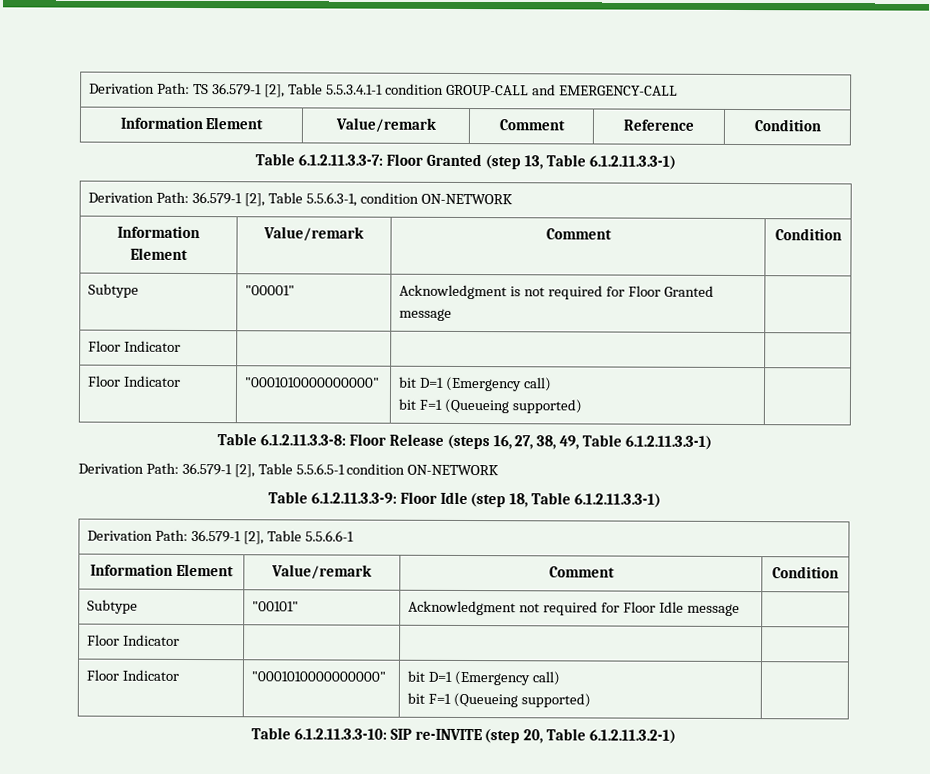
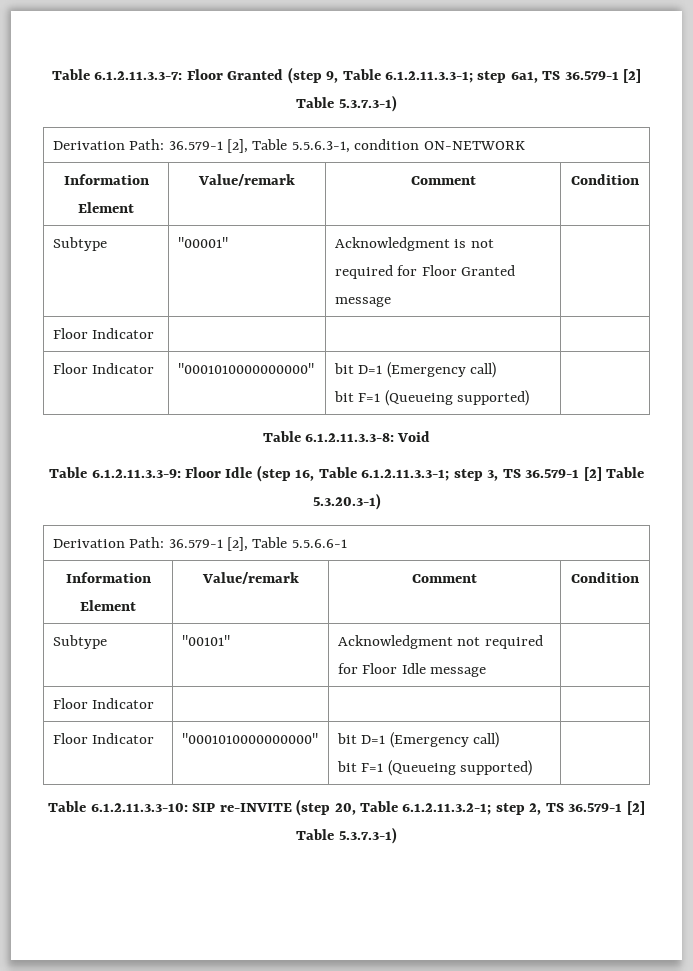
- Derivation Path: TS 36.579-1 [2], Table 5.5.3.4.1-1 condition GROUP-CALL and EMERGENCY-CALL
- Information Element | Value/remark | Comment | Reference | Condition
- Table 6.1.2.11.3.3-7: Floor Granted (step 13, Table 6.1.2.11.3.3-1)
+ Table 6.1.2.11.3.3-7: Floor Granted (step 9, Table 6.1.2.11.3.3-1; step 6a1, TS 36.579-1 [2] Table 5.3.7.3-1)
- Table 6.1.2.11.3.3-8: Floor Release (steps 16, 27, 38, 49, Table 6.1.2.11.3.3-1)
- Derivation Path: 36.579-1 [2], Table 5.5.6.5-1 condition ON-NETWORK
+ Table 6.1.2.11.3.3-8: Void
- Table 6.1.2.11.3.3-9: Floor Idle (step 18, Table 6.1.2.11.3.3-1)
+ Table 6.1.2.11.3.3-9: Floor Idle (step 16, Table 6.1.2.11.3.3-1; step 3, TS 36.579-1 [2] Table 5.3.20.3-1)
- Table 6.1.2.11.3.3-10: SIP re-INVITE (step 20, Table 6.1.2.11.3.2-1)
+ Table 6.1.2.11.3.3-10: SIP re-INVITE (step 20, Table 6.1.2.11.3.2-1; step 2, TS 36.579-1 [2] Table 5.3.7.3-1)

